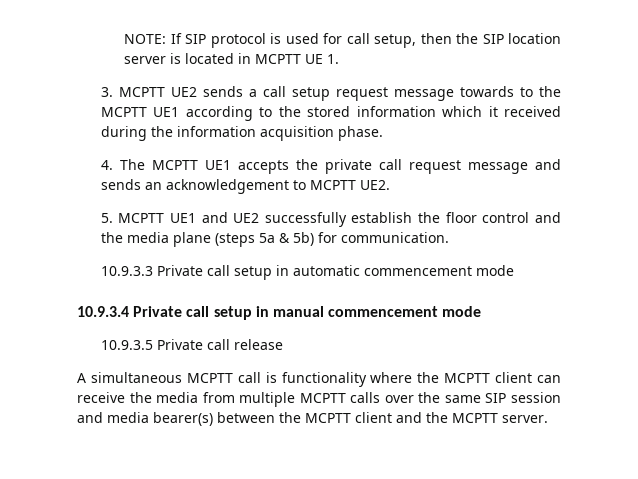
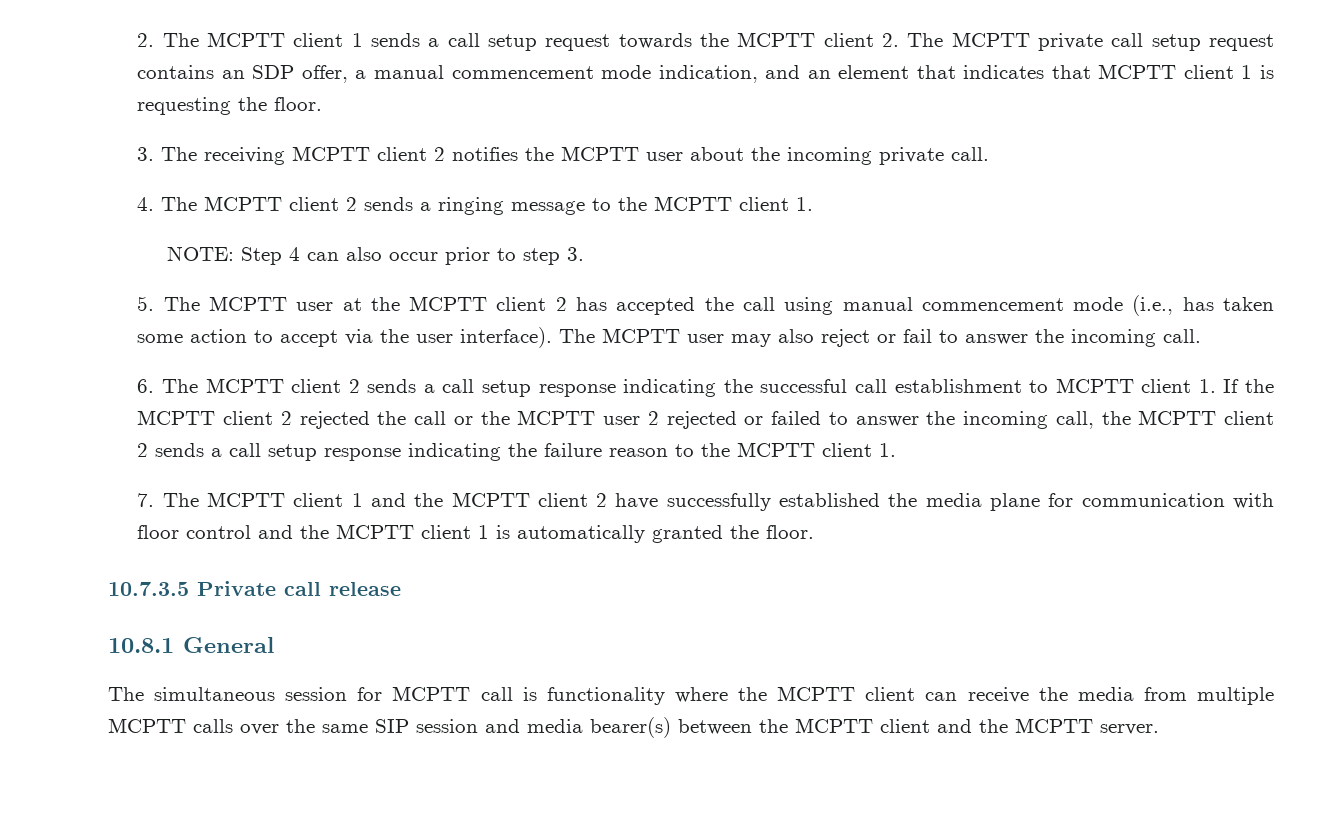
- NOTE: If SIP protocol is used for call setup, then the SIP location server is located in MCPTT UE 1.
- 3. MCPTT UE2 sends a call setup request message towards to the MCPTT UE1 according to the stored information which it received during the information acquisition phase.
- 4. The MCPTT UE1 accepts the private call request message and sends an acknowledgement to MCPTT UE2.
- 5. MCPTT UE1 and UE2 successfully establish the floor control and the media plane (steps 5a & 5b) for communication.
- 10.9.3.3 Private call setup in automatic commencement mode
- 10.9.3.4 Private call setup in manual commencement mode
- 10.9.3.5 Private call release
- A simultaneous MCPTT call is functionality where the MCPTT client can receive the media from multiple MCPTT calls over the same SIP session and media bearer(s) between the MCPTT client and the MCPTT server.
+ 2. The MCPTT client 1 sends a call setup request towards the MCPTT client 2. The MCPTT private call setup request contains an SDP offer, a manual commencement mode indication, and an element that indicates that MCPTT client 1 is requesting the floor.
+ 3. The receiving MCPTT client 2 notifies the MCPTT user about the incoming private call.
+ 4. The MCPTT client 2 sends a ringing message to the MCPTT client 1.
+ NOTE: Step 4 can also occur prior to step 3.
+ 5. The MCPTT user at the MCPTT client 2 has accepted the call using manual commencement mode (i.e., has taken some action to accept via the user interface). The MCPTT user may also reject or fail to answer the incoming call.
+ 6. The MCPTT client 2 sends a call setup response indicating the successful call establishment to MCPTT client 1. If the MCPTT client 2 rejected the call or the MCPTT user 2 rejected or failed to answer the incoming call, the MCPTT client 2 sends a call setup response indicating the failure reason to the MCPTT client 1.
+ 7. The MCPTT client 1 and the MCPTT client 2 have successfully established the media plane for communication with floor control and the MCPTT client 1 is automatically granted the floor.
+ 10.7.3.5 Private call release
+ 10.8.1 General
+ The simultaneous session for MCPTT call is functionality where the MCPTT client can receive the media from multiple MCPTT calls over the same SIP session and media bearer(s) between the MCPTT client and the MCPTT server.

